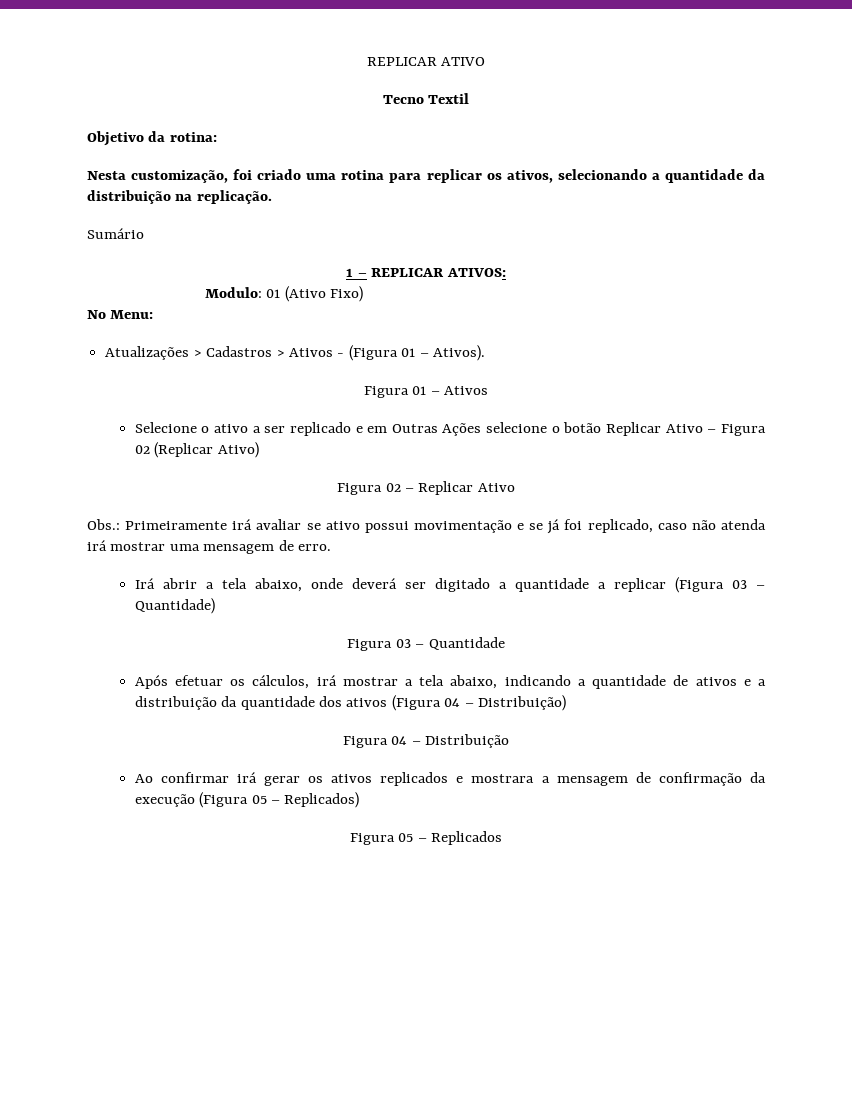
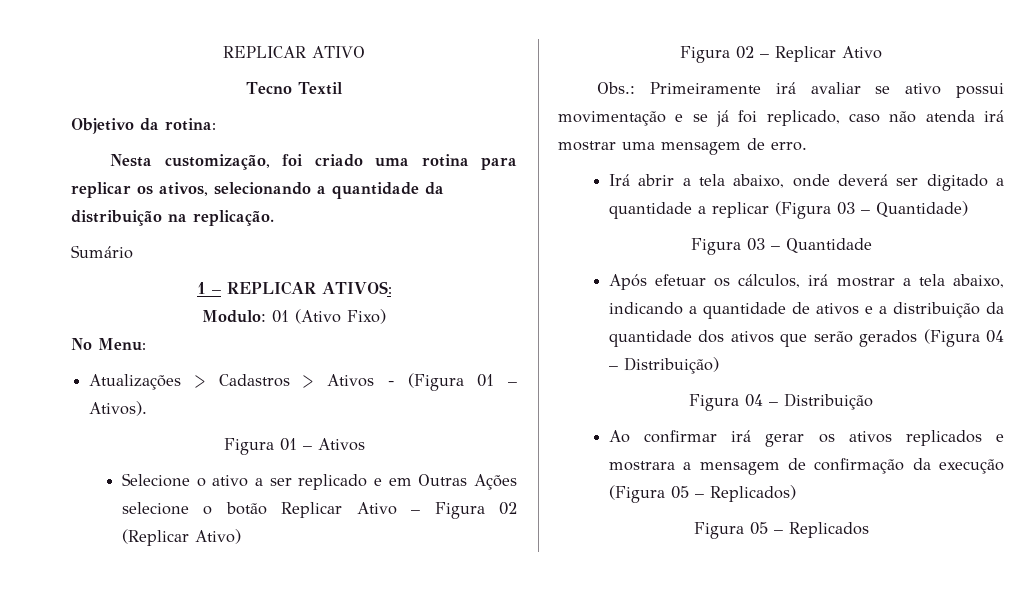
- Após efetuar os cálculos, irá mostrar a tela abaixo, indicando a quantidade de ativos e a distribuição da quantidade dos ativos (Figura 04 – Distribuição)
+ Após efetuar os cálculos, irá mostrar a tela abaixo, indicando a quantidade de ativos e a distribuição da quantidade dos ativos que serão gerados (Figura 04 – Distribuição)

